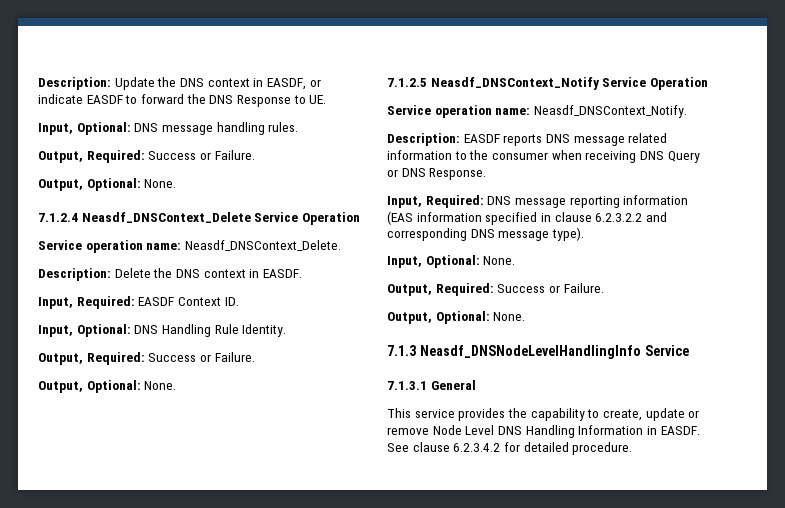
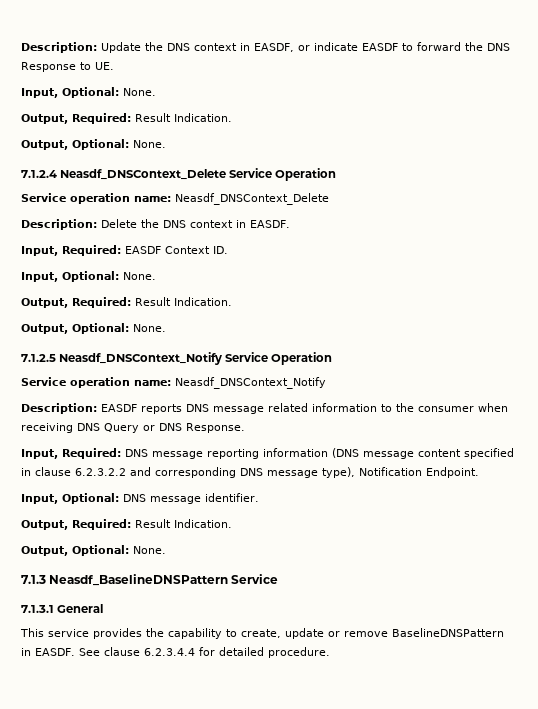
  Description: Update the DNS context in EASDF, or indicate EASDF to forward the DNS Response to UE.
- Input, Optional: DNS message handling rules.
- Output, Required: Success or Failure.
+ Input, Optional: None.
+ Output, Required: Result Indication.
- Service operation name: Neasdf_DNSContext_Delete.
+ Service operation name: Neasdf_DNSContext_Delete
  Input, Required: EASDF Context ID.
- Input, Optional: DNS Handling Rule Identity.
- Output, Required: Success or Failure.
+ Input, Optional: None.
+ Output, Required: Result Indication.
- Service operation name: Neasdf_DNSContext_Notify.
+ Service operation name: Neasdf_DNSContext_Notify
- Input, Required: DNS message reporting information (EAS information specified in clause 6.2.3.2.2 and corresponding DNS message type).
- Input, Optional: None.
- Output, Required: Success or Failure.
+ Input, Required: DNS message reporting information (DNS message content specified in clause 6.2.3.2.2 and corresponding DNS message type), Notification Endpoint.
+ Input, Optional: DNS message identifier.
+ Output, Required: Result Indication.
- 7.1.3 Neasdf_DNSNodeLevelHandlingInfo Service
+ 7.1.3 Neasdf_BaselineDNSPattern Service
- This service provides the capability to create, update or remove Node Level DNS Handling Information in EASDF.
+ This service provides the capability to create, update or remove BaselineDNSPattern in EASDF.
- See clause 6.2.3.4.2 for detailed procedure.
+ See clause 6.2.3.4.4 for detailed procedure.

